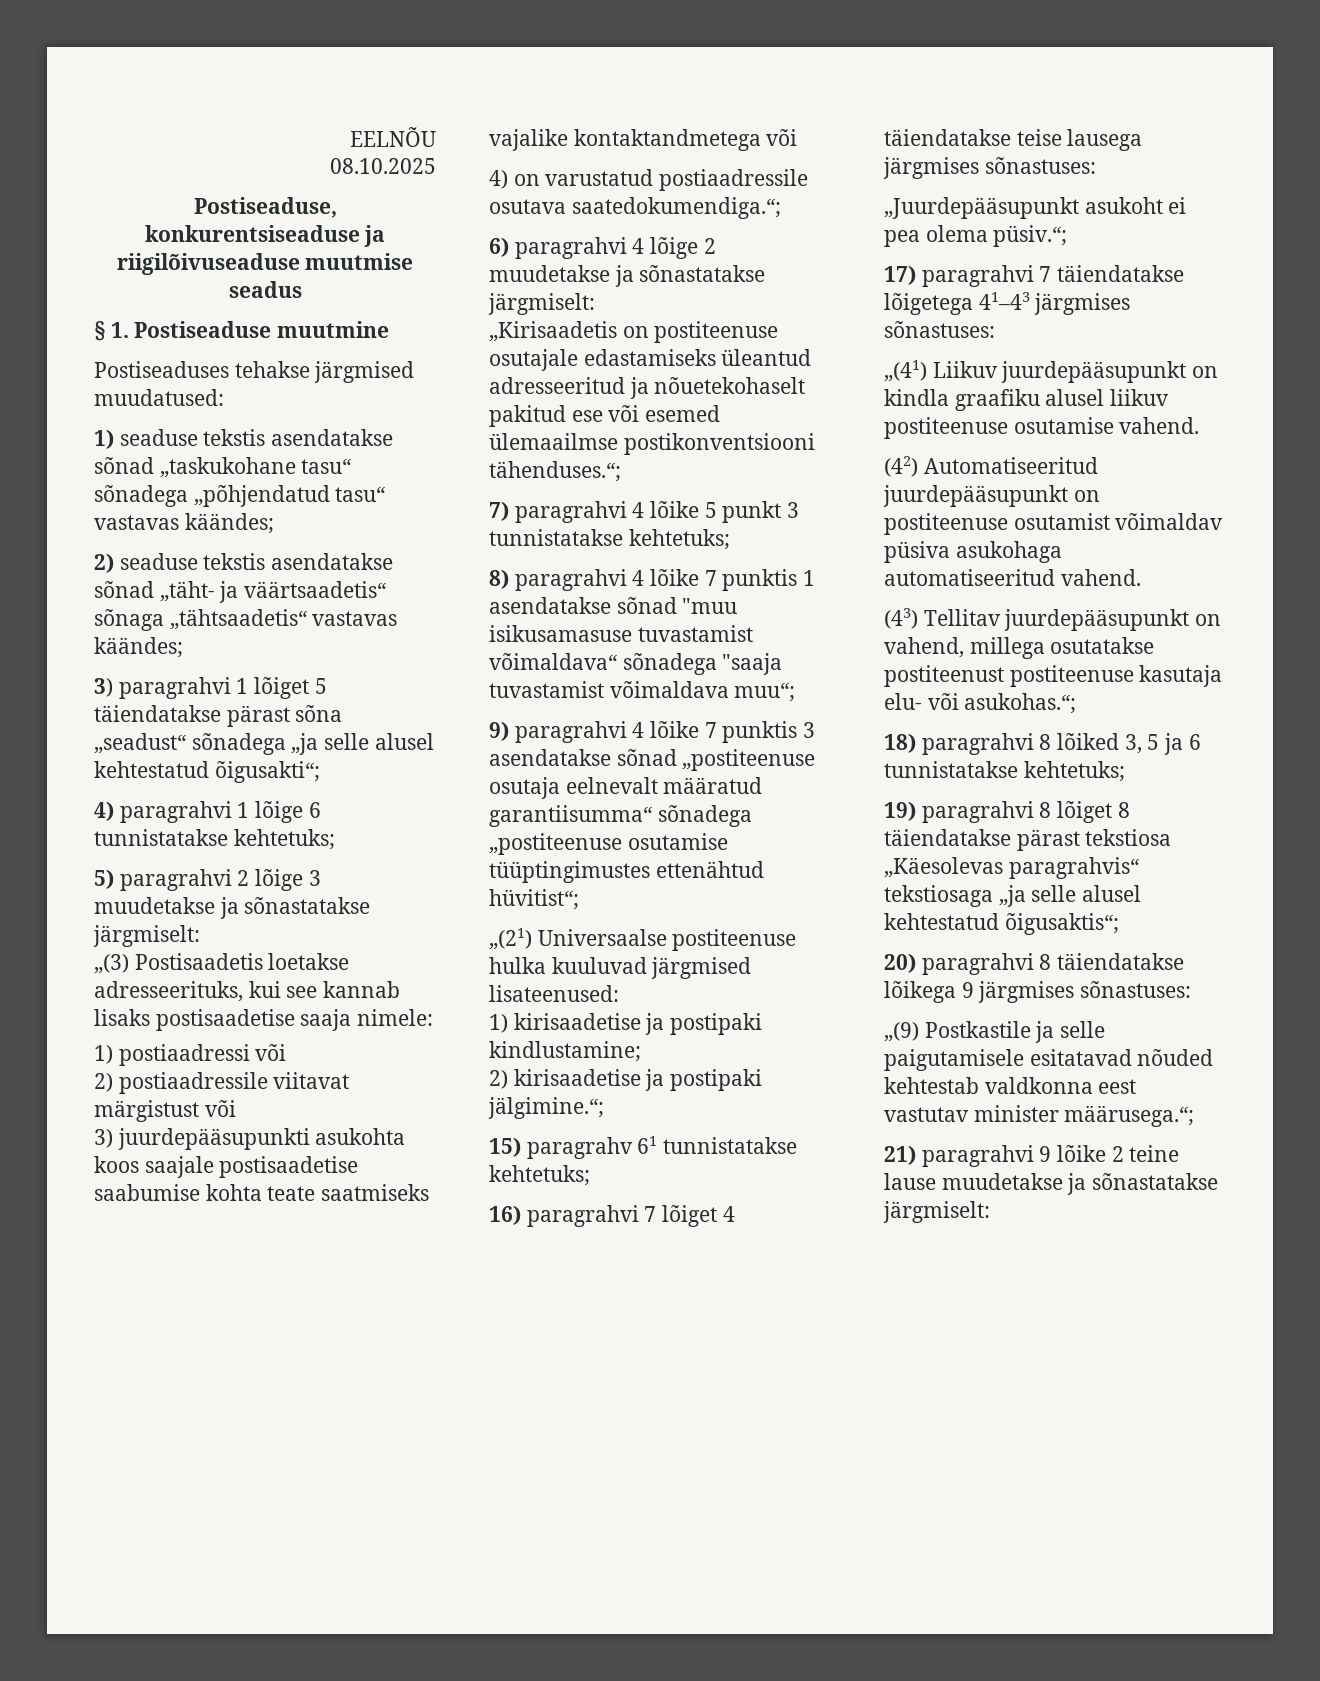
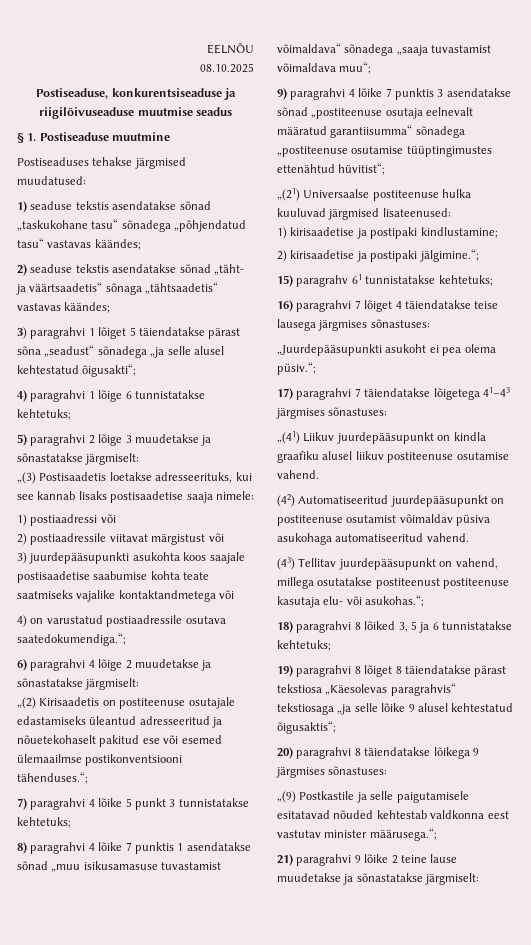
- „Kirisaadetis on postiteenuse osutajale edastamiseks üleantud adresseeritud ja nõuetekohaselt pakitud ese või esemed ülemaailmse postikonventsiooni tähenduses.“;
+ „(2) Kirisaadetis on postiteenuse osutajale edastamiseks üleantud adresseeritud ja nõuetekohaselt pakitud ese või esemed ülemaailmse postikonventsiooni tähenduses.“;
- 8) paragrahvi 4 lõike 7 punktis 1 asendatakse sõnad "muu isikusamasuse tuvastamist võimaldava“ sõnadega "saaja tuvastamist võimaldava muu“;
+ 8) paragrahvi 4 lõike 7 punktis 1 asendatakse sõnad „muu isikusamasuse tuvastamist võimaldava“ sõnadega „saaja tuvastamist võimaldava muu“;
- „Juurdepääsupunkt asukoht ei pea olema püsiv.“;
+ „Juurdepääsupunkti asukoht ei pea olema püsiv.“;
- 19) paragrahvi 8 lõiget 8 täiendatakse pärast tekstiosa „Käesolevas paragrahvis“ tekstiosaga „ja selle alusel kehtestatud õigusaktis“;
+ 19) paragrahvi 8 lõiget 8 täiendatakse pärast tekstiosa „Käesolevas paragrahvis“ tekstiosaga „ja selle lõike 9 alusel kehtestatud õigusaktis“;

